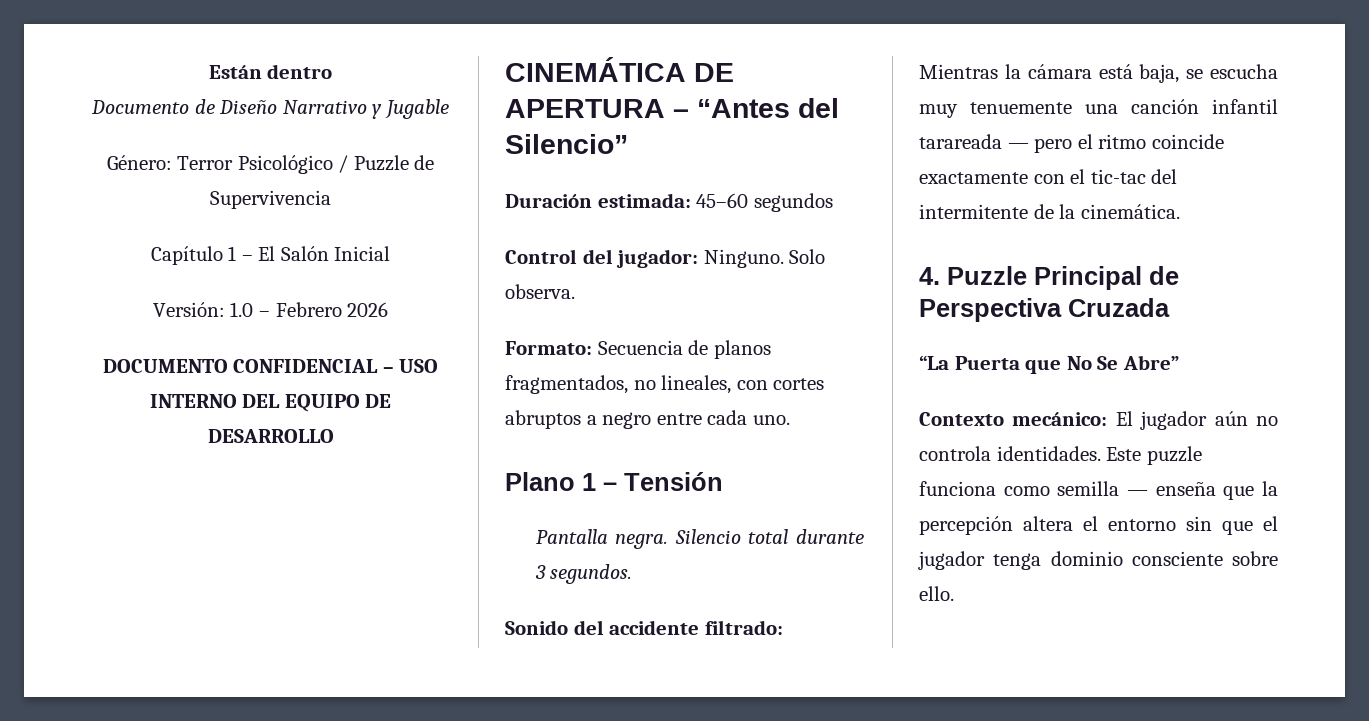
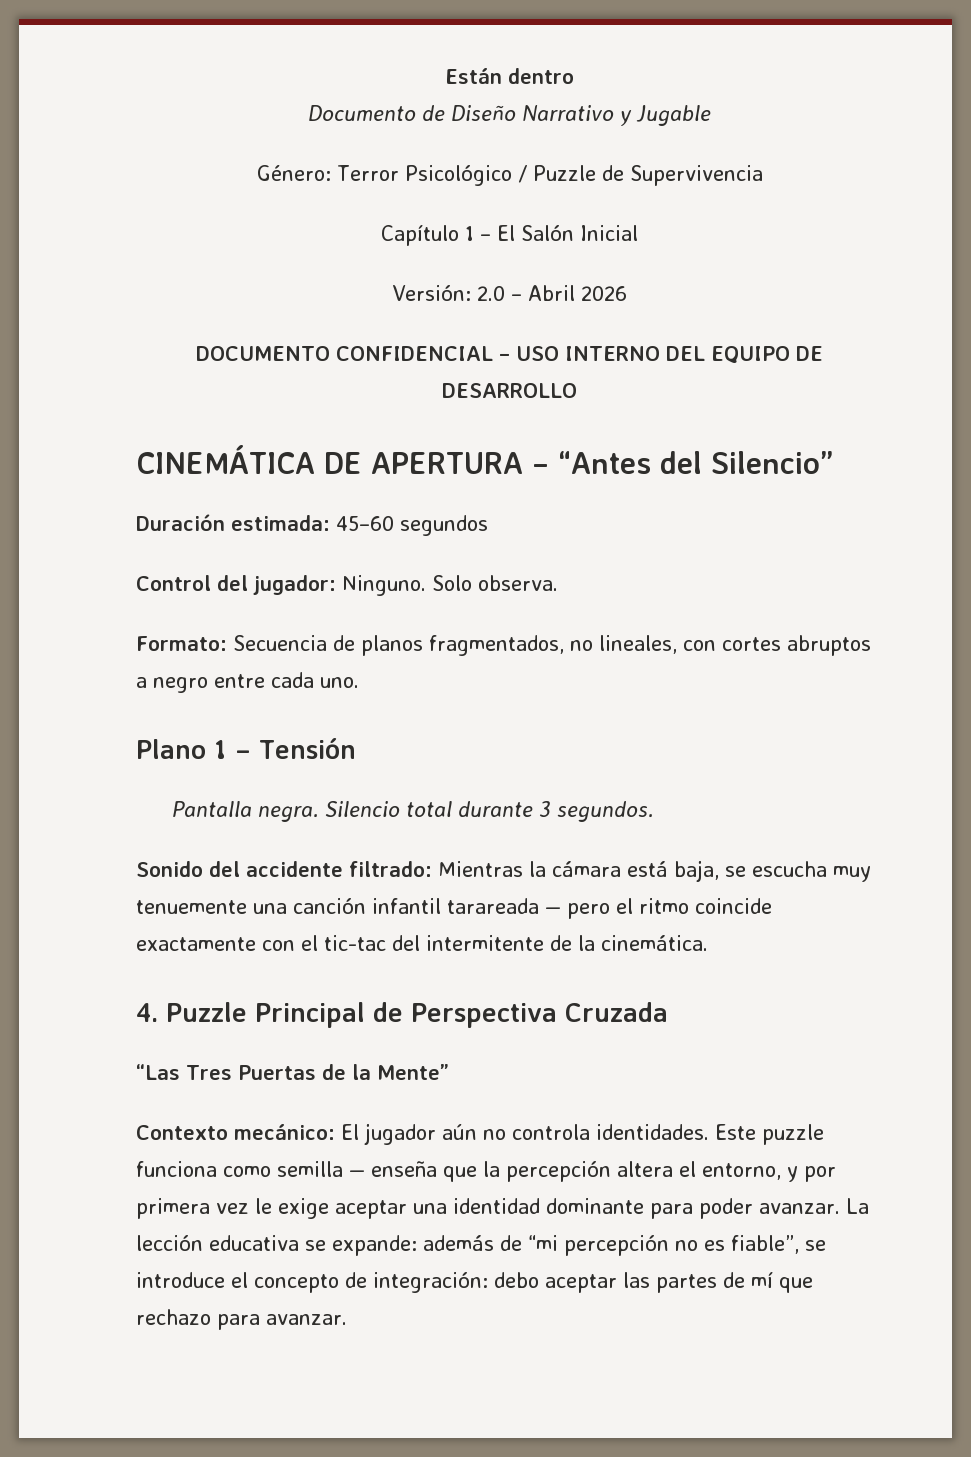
- Versión: 1.0 – Febrero 2026
+ Versión: 2.0 – Abril 2026
- “La Puerta que No Se Abre”
+ “Las Tres Puertas de la Mente”
- Este puzzle funciona como semilla — enseña que la percepción altera el entorno sin que el jugador tenga dominio consciente sobre ello.
+ Este puzzle funciona como semilla — enseña que la percepción altera el entorno, y por primera vez le exige aceptar una identidad dominante para poder avanzar. La lección educativa se expande: además de “mi percepción no es fiable”, se introduce el concepto de integración: debo aceptar las partes de mí que rechazo para avanzar.

